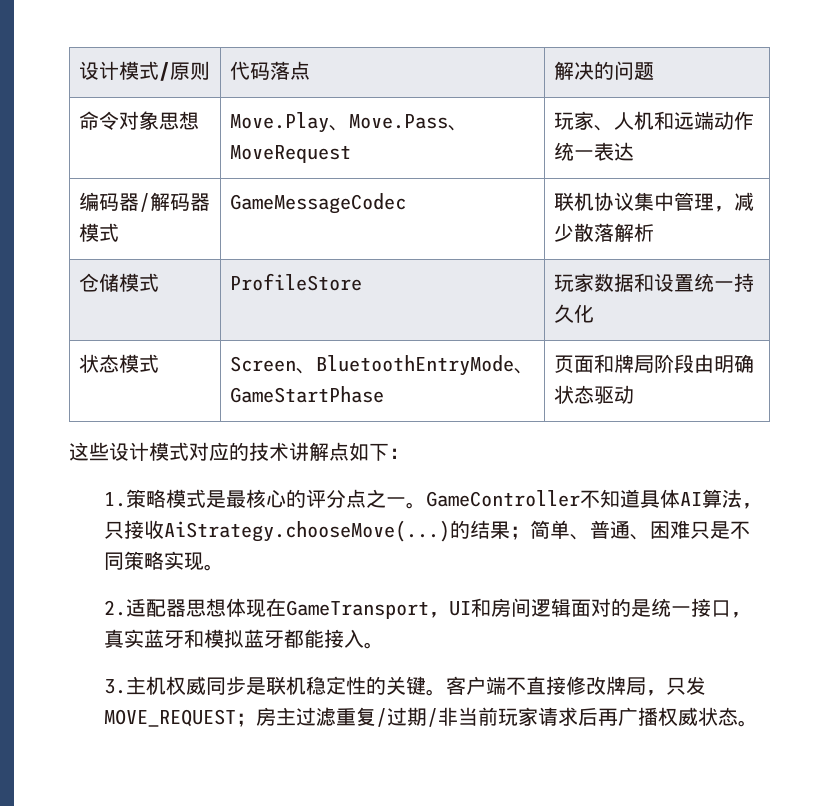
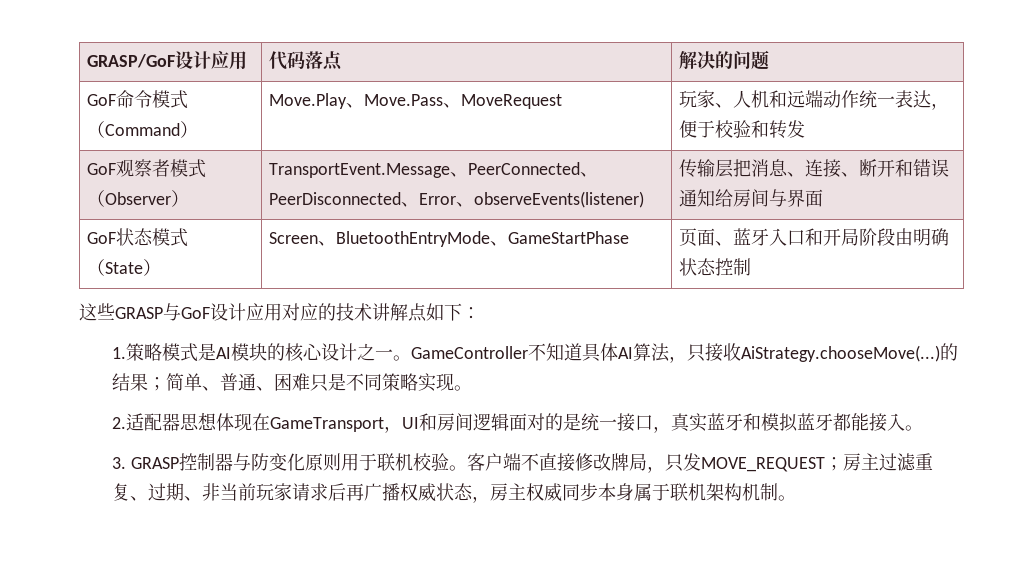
- 设计模式/原则 | 代码落点 | 解决的问题
+ GRASP/GoF设计应用 | 代码落点 | 解决的问题
- 命令对象思想 | Move.Play、Move.Pass、MoveRequest | 玩家、人机和远端动作统一表达
- 编码器/解码器模式 | GameMessageCodec | 联机协议集中管理，减少散落解析
- 仓储模式 | ProfileStore | 玩家数据和设置统一持久化
- 状态模式 | Screen、BluetoothEntryMode、GameStartPhase | 页面和牌局阶段由明确状态驱动
+ GoF命令模式（Command） | Move.Play、Move.Pass、MoveRequest | 玩家、人机和远端动作统一表达，便于校验和转发
+ GoF观察者模式（Observer） | TransportEvent.Message、PeerConnected、PeerDisconnected、Error、observeEvents(listener) | 传输层把消息、连接、断开和错误通知给房间与界面
+ GoF状态模式（State） | Screen、BluetoothEntryMode、GameStartPhase | 页面、蓝牙入口和开局阶段由明确状态控制
- 这些设计模式对应的技术讲解点如下：
+ 这些GRASP与GoF设计应用对应的技术讲解点如下：
- 1.策略模式是最核心的评分点之一。
+ 1.策略模式是AI模块的核心设计之一。
- 3.主机权威同步是联机稳定性的关键。
+ 3. GRASP控制器与防变化原则用于联机校验。
- 客户端不直接修改牌局，只发MOVE_REQUEST；房主过滤重复/过期/非当前玩家请求后再广播权威状态。
+ 客户端不直接修改牌局，只发MOVE_REQUEST；房主过滤重复、过期、非当前玩家请求后再广播权威状态，房主权威同步本身属于联机架构机制。

